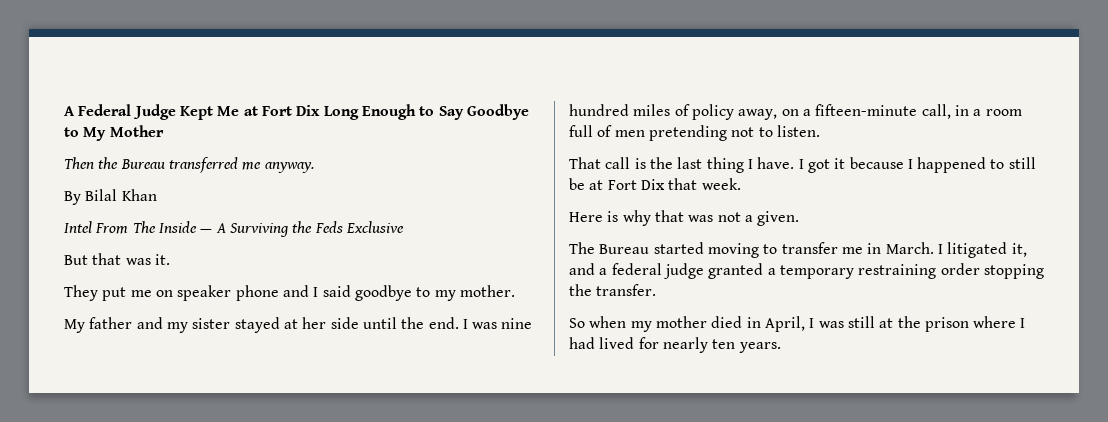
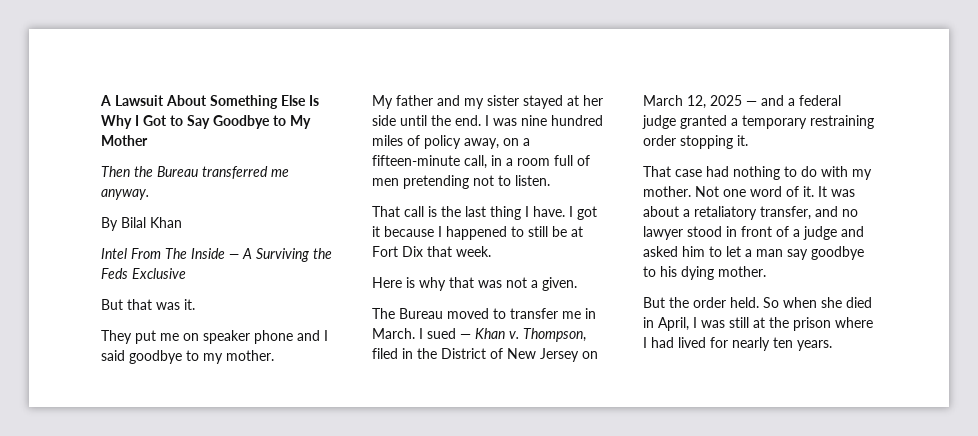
- A Federal Judge Kept Me at Fort Dix Long Enough to Say Goodbye to My Mother
+ A Lawsuit About Something Else Is Why I Got to Say Goodbye to My Mother
- The Bureau started moving to transfer me in March.
+ The Bureau moved to transfer me in March.
- I litigated it, and a federal judge granted a temporary restraining order stopping the transfer.
- So when my mother died in April, I was still at the prison where I had lived for nearly ten years.
+ I sued — Khan v. Thompson, filed in the District of New Jersey on March 12, 2025 — and a federal judge granted a temporary restraining order stopping it.
+ That case had nothing to do with my mother. Not one word of it. It was about a retaliatory transfer, and no lawyer stood in front of a judge and asked him to let a man say goodbye to his dying mother.
+ But the order held. So when she died in April, I was still at the prison where I had lived for nearly ten years.

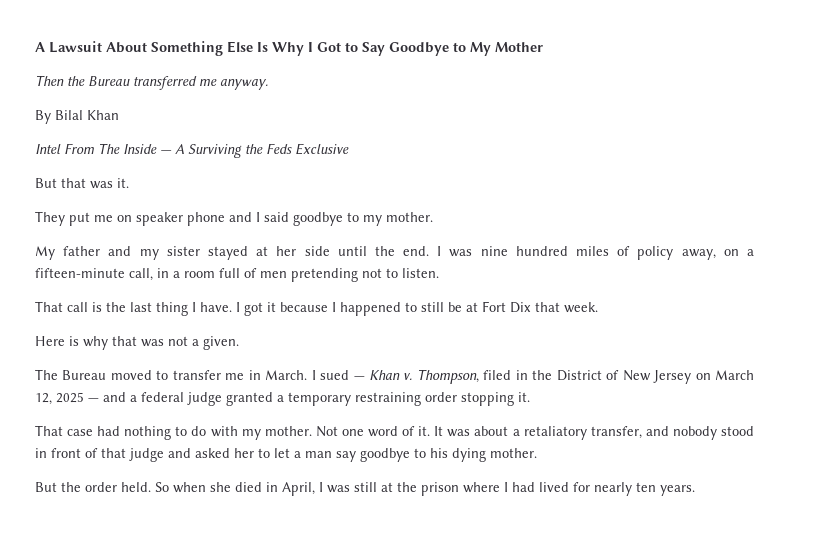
- It was about a retaliatory transfer, and no lawyer stood in front of a judge and asked him to let a man say goodbye to his dying mother.
+ It was about a retaliatory transfer, and nobody stood in front of that judge and asked her to let a man say goodbye to his dying mother.

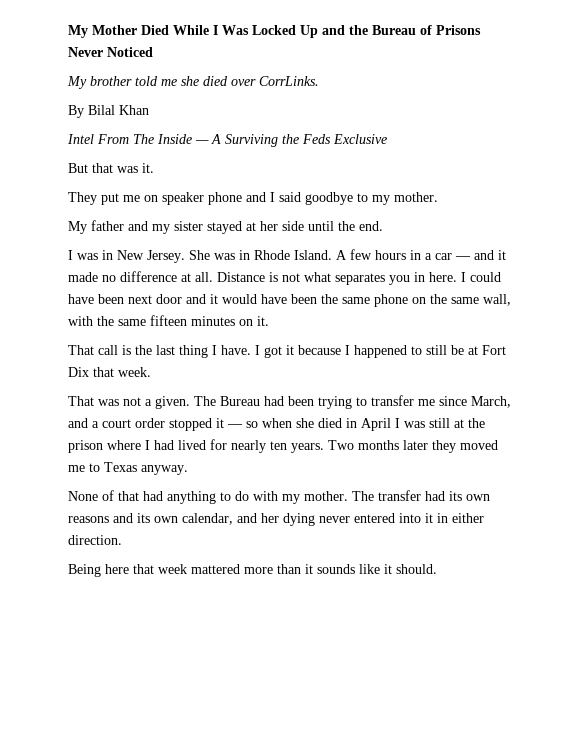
- A Lawsuit About Something Else Is Why I Got to Say Goodbye to My Mother
- Then the Bureau transferred me anyway.
+ My Mother Died While I Was Locked Up and the Bureau of Prisons Never Noticed
+ My brother told me she died over CorrLinks.
- My father and my sister stayed at her side until the end. I was nine hundred miles of policy away, on a fifteen-minute call, in a room full of men pretending not to listen.
+ My father and my sister stayed at her side until the end.
+ I was in New Jersey. She was in Rhode Island. A few hours in a car — and it made no difference at all. Distance is not what separates you in here. I could have been next door and it would have been the same phone on the same wall, with the same fifteen minutes on it.
- Here is why that was not a given.
- The Bureau moved to transfer me in March. I sued — Khan v. Thompson, filed in the District of New Jersey on March 12, 2025 — and a federal judge granted a temporary restraining order stopping it.
- That case had nothing to do with my mother. Not one word of it. It was about a retaliatory transfer, and nobody stood in front of that judge and asked her to let a man say goodbye to his dying mother.
- But the order held. So when she died in April, I was still at the prison where I had lived for nearly ten years.
+ That was not a given. The Bureau had been trying to transfer me since March, and a court order stopped it — so when she died in April I was still at the prison where I had lived for nearly ten years.
+ Two months later they moved me to Texas anyway.
+ None of that had anything to do with my mother. The transfer had its own reasons and its own calendar, and her dying never entered into it in either direction.
+ Being here that week mattered more than it sounds like it should.

